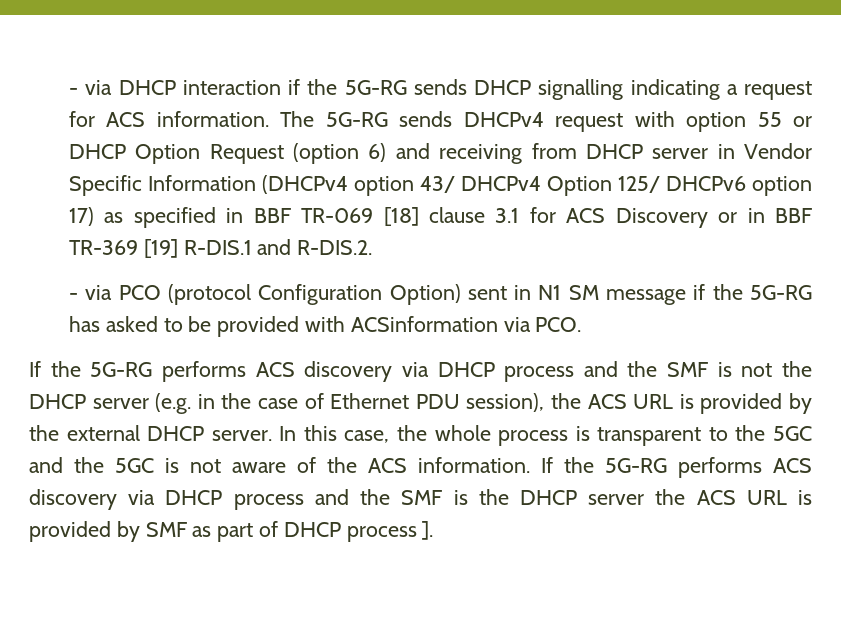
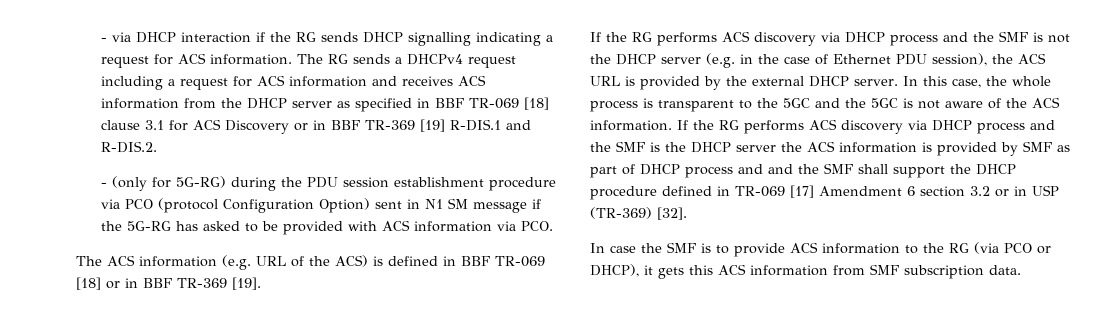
- - via DHCP interaction if the 5G-RG sends DHCP signalling indicating a request for ACS information.
+ - via DHCP interaction if the RG sends DHCP signalling indicating a request for ACS information.
- The 5G-RG sends DHCPv4 request with option 55 or DHCP Option Request (option 6) and receiving from DHCP server in Vendor Specific Information (DHCPv4 option 43/ DHCPv4 Option 125/ DHCPv6 option 17) as specified in BBF TR-069 [18] clause 3.1 for ACS Discovery or in BBF TR-369 [19] R-DIS.1 and R-DIS.2.
+ The RG sends a DHCPv4 request including a request for ACS information and receives ACS information from the DHCP server as specified in BBF TR-069 [18] clause 3.1 for ACS Discovery or in BBF TR-369 [19] R-DIS.1 and R-DIS.2.
- - via PCO (protocol Configuration Option) sent in N1 SM message if the 5G-RG has asked to be provided with ACSinformation via PCO.
+ - (only for 5G-RG) during the PDU session establishment procedure via PCO (protocol Configuration Option) sent in N1 SM message if the 5G-RG has asked to be provided with ACS information via PCO.
- If the 5G-RG performs ACS discovery via DHCP process and the SMF is not the DHCP server (e.g. in the case of Ethernet PDU session), the ACS URL is provided by the external DHCP server.
+ The ACS information (e.g. URL of the ACS) is defined in BBF TR-069 [18] or in BBF TR-369 [19].
+ If the RG performs ACS discovery via DHCP process and the SMF is not the DHCP server (e.g. in the case of Ethernet PDU session), the ACS URL is provided by the external DHCP server.
- If the 5G-RG performs ACS discovery via DHCP process and the SMF is the DHCP server the ACS URL is provided by SMF as part of DHCP process ].
+ If the RG performs ACS discovery via DHCP process and the SMF is the DHCP server the ACS information is provided by SMF as part of DHCP process and and the SMF shall support the DHCP procedure defined in TR-069 [17] Amendment 6 section 3.2 or in USP (TR-369) [32].
+ In case the SMF is to provide ACS information to the RG (via PCO or DHCP), it gets this ACS information from SMF subscription data.

